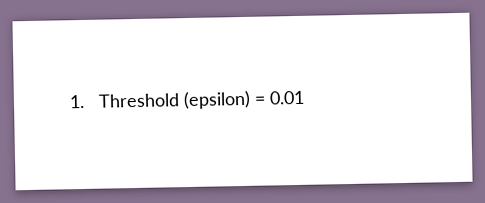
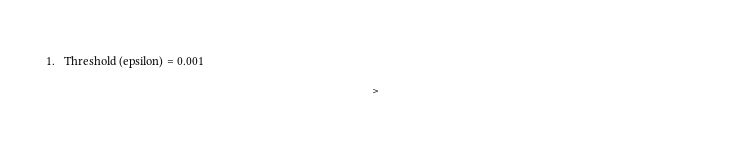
- 1. Threshold (epsilon) = 0.01
+ 1. Threshold (epsilon) = 0.001
+ >

